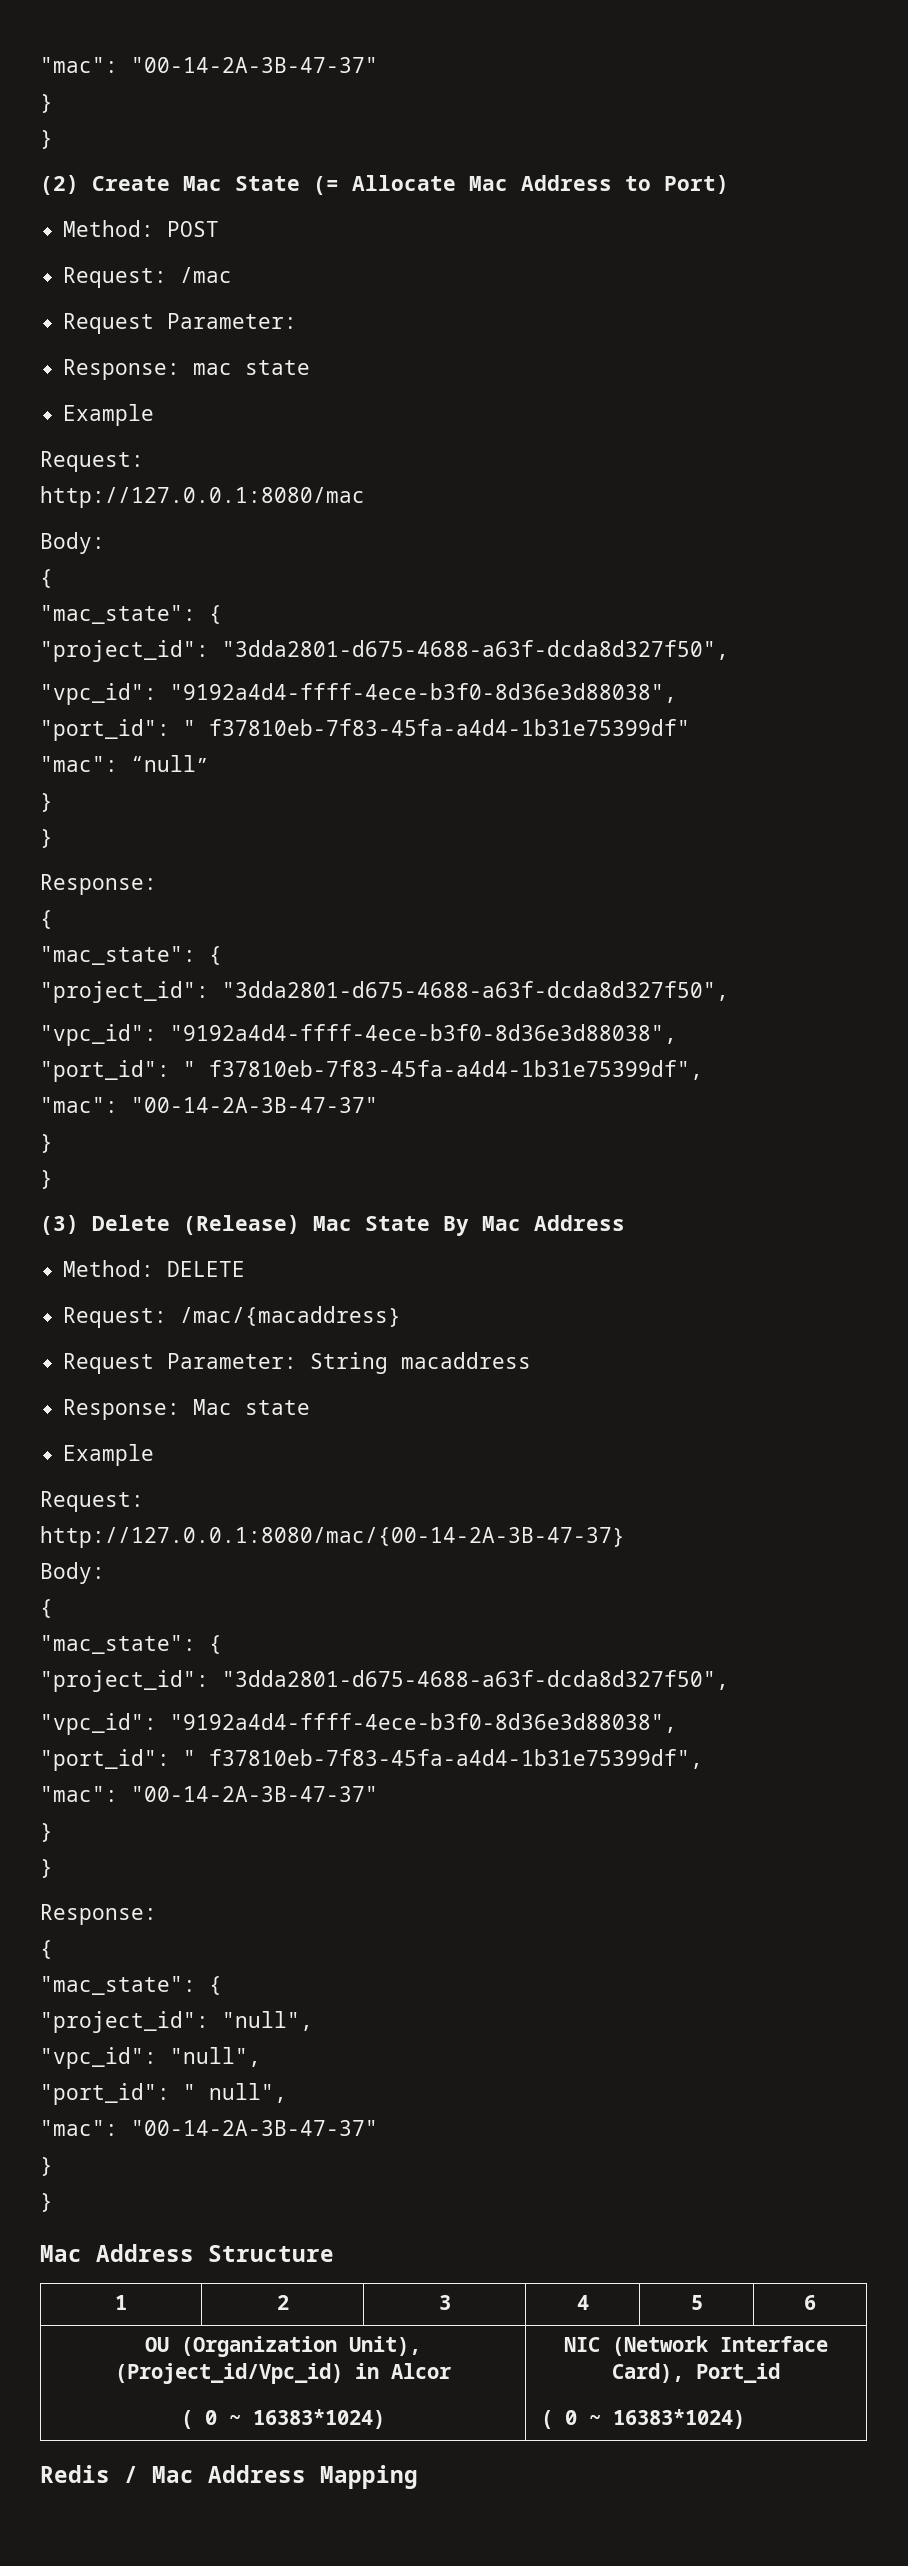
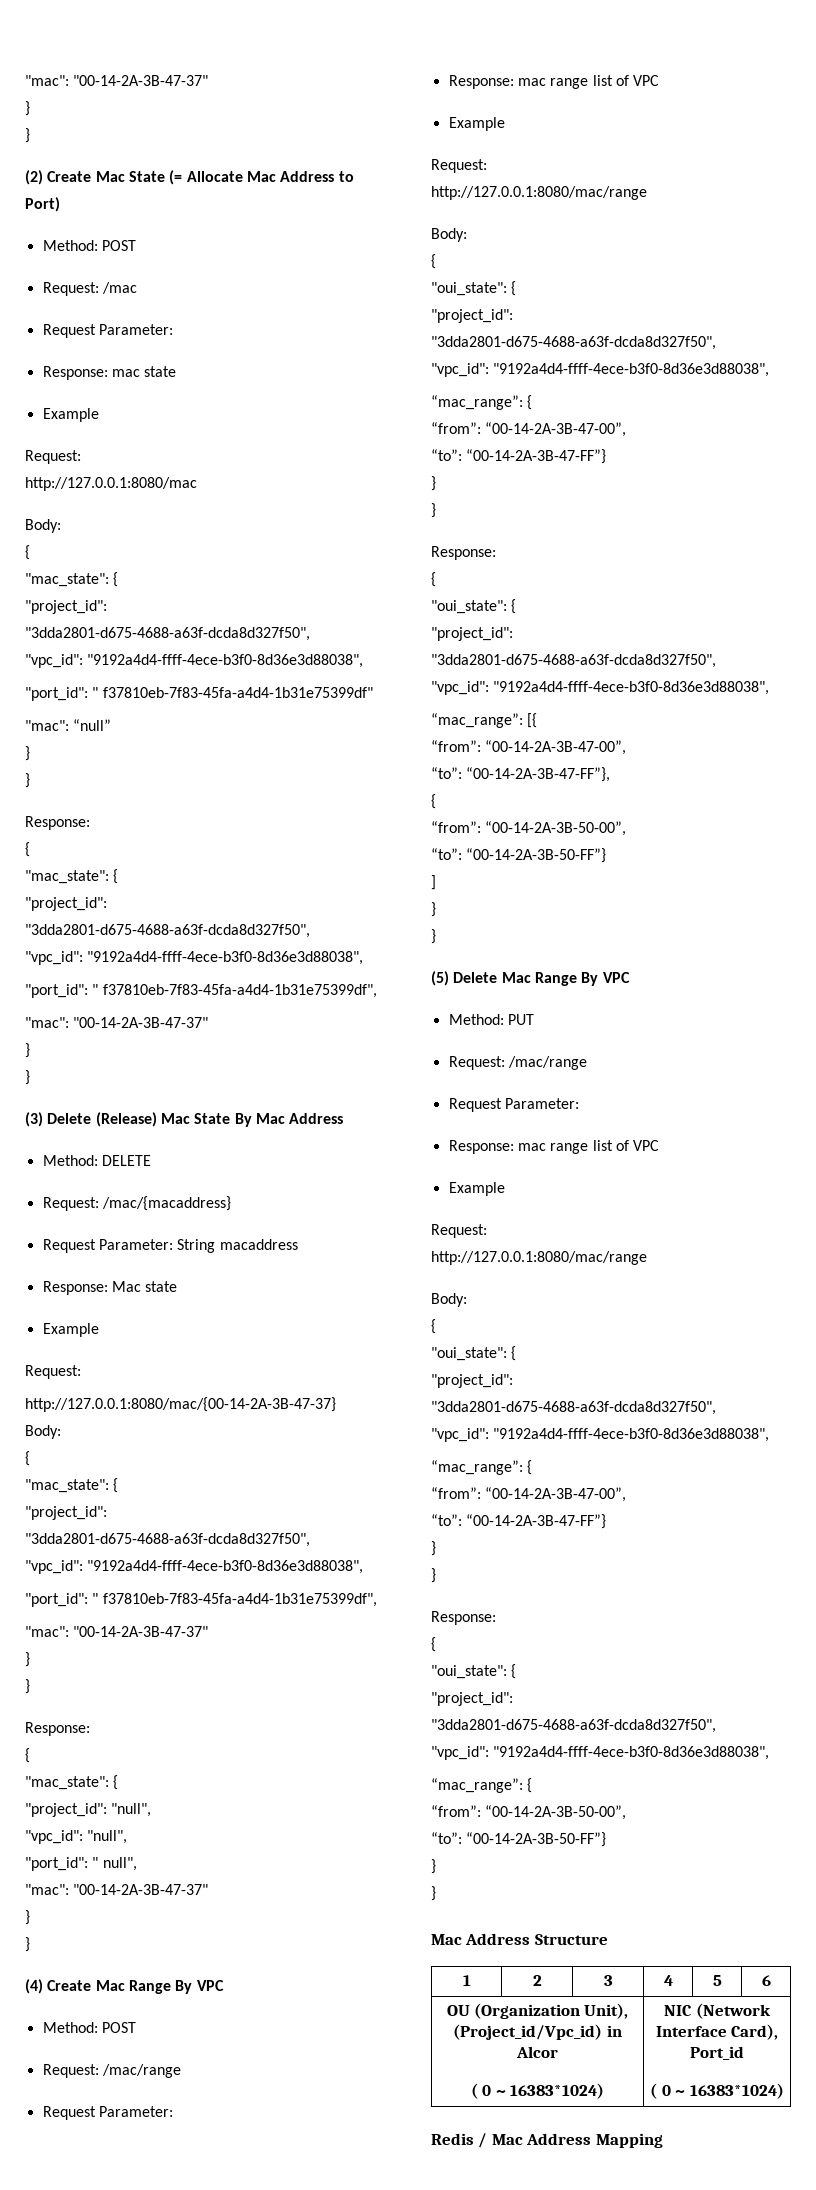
+ (4) Create Mac Range By VPC
+ Method: POST
+ Request: /mac/range
+ Request Parameter:
+ Response: mac range list of VPC
+ Example
+ Request:
+ http://127.0.0.1:8080/mac/range
+ Body:
+ {
+ "oui_state": {
+ "project_id": "3dda2801-d675-4688-a63f-dcda8d327f50",
+ "vpc_id": "9192a4d4-ffff-4ece-b3f0-8d36e3d88038",
+ “mac_range”: {
+ “from”: “00-14-2A-3B-47-00”,
+ “to”: “00-14-2A-3B-47-FF”}
+ }
+ }
+ Response:
+ {
+ "oui_state": {
+ "project_id": "3dda2801-d675-4688-a63f-dcda8d327f50",
+ "vpc_id": "9192a4d4-ffff-4ece-b3f0-8d36e3d88038",
+ “mac_range”: [{
+ “from”: “00-14-2A-3B-47-00”,
+ “to”: “00-14-2A-3B-47-FF”},
+ {
+ “from”: “00-14-2A-3B-50-00”,
+ “to”: “00-14-2A-3B-50-FF”}
+ ]
+ }
+ }
+ (5) Delete Mac Range By VPC
+ Method: PUT
+ Request: /mac/range
+ Request Parameter:
+ Response: mac range list of VPC
+ Example
+ Request:
+ http://127.0.0.1:8080/mac/range
+ Body:
+ {
+ "oui_state": {
+ "project_id": "3dda2801-d675-4688-a63f-dcda8d327f50",
+ "vpc_id": "9192a4d4-ffff-4ece-b3f0-8d36e3d88038",
+ “mac_range”: {
+ “from”: “00-14-2A-3B-47-00”,
+ “to”: “00-14-2A-3B-47-FF”}
+ }
+ }
+ Response:
+ {
+ "oui_state": {
+ "project_id": "3dda2801-d675-4688-a63f-dcda8d327f50",
+ "vpc_id": "9192a4d4-ffff-4ece-b3f0-8d36e3d88038",
+ “mac_range”: {
+ “from”: “00-14-2A-3B-50-00”,
+ “to”: “00-14-2A-3B-50-FF”}
+ }
+ }

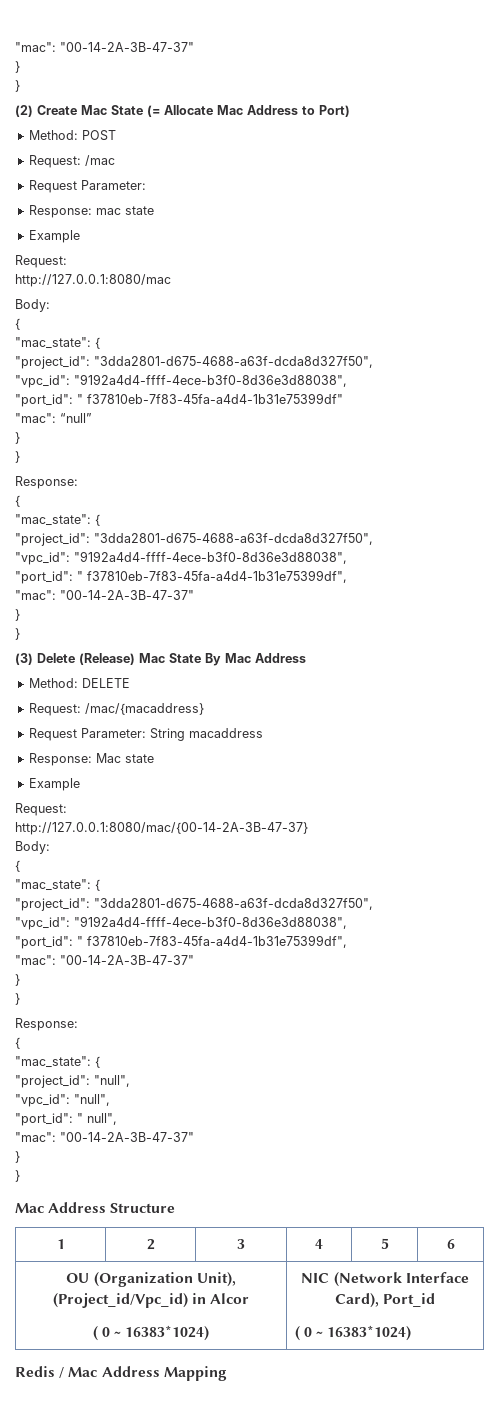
- (4) Create Mac Range By VPC
- Method: POST
- Request: /mac/range
- Request Parameter:
- Response: mac range list of VPC
- Example
- Request:
- http://127.0.0.1:8080/mac/range
- Body:
- {
- "oui_state": {
- "project_id": "3dda2801-d675-4688-a63f-dcda8d327f50",
- "vpc_id": "9192a4d4-ffff-4ece-b3f0-8d36e3d88038",
- “mac_range”: {
- “from”: “00-14-2A-3B-47-00”,
- “to”: “00-14-2A-3B-47-FF”}
- }
- }
- Response:
- {
- "oui_state": {
- "project_id": "3dda2801-d675-4688-a63f-dcda8d327f50",
- "vpc_id": "9192a4d4-ffff-4ece-b3f0-8d36e3d88038",
- “mac_range”: [{
- “from”: “00-14-2A-3B-47-00”,
- “to”: “00-14-2A-3B-47-FF”},
- {
- “from”: “00-14-2A-3B-50-00”,
- “to”: “00-14-2A-3B-50-FF”}
- ]
- }
- }
- (5) Delete Mac Range By VPC
- Method: PUT
- Request: /mac/range
- Request Parameter:
- Response: mac range list of VPC
- Example
- Request:
- http://127.0.0.1:8080/mac/range
- Body:
- {
- "oui_state": {
- "project_id": "3dda2801-d675-4688-a63f-dcda8d327f50",
- "vpc_id": "9192a4d4-ffff-4ece-b3f0-8d36e3d88038",
- “mac_range”: {
- “from”: “00-14-2A-3B-47-00”,
- “to”: “00-14-2A-3B-47-FF”}
- }
- }
- Response:
- {
- "oui_state": {
- "project_id": "3dda2801-d675-4688-a63f-dcda8d327f50",
- "vpc_id": "9192a4d4-ffff-4ece-b3f0-8d36e3d88038",
- “mac_range”: {
- “from”: “00-14-2A-3B-50-00”,
- “to”: “00-14-2A-3B-50-FF”}
- }
- }

